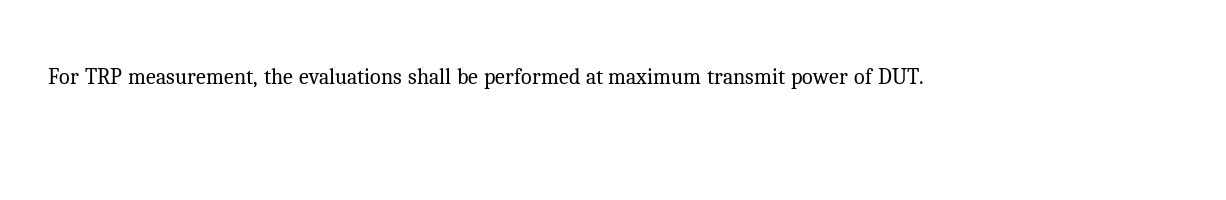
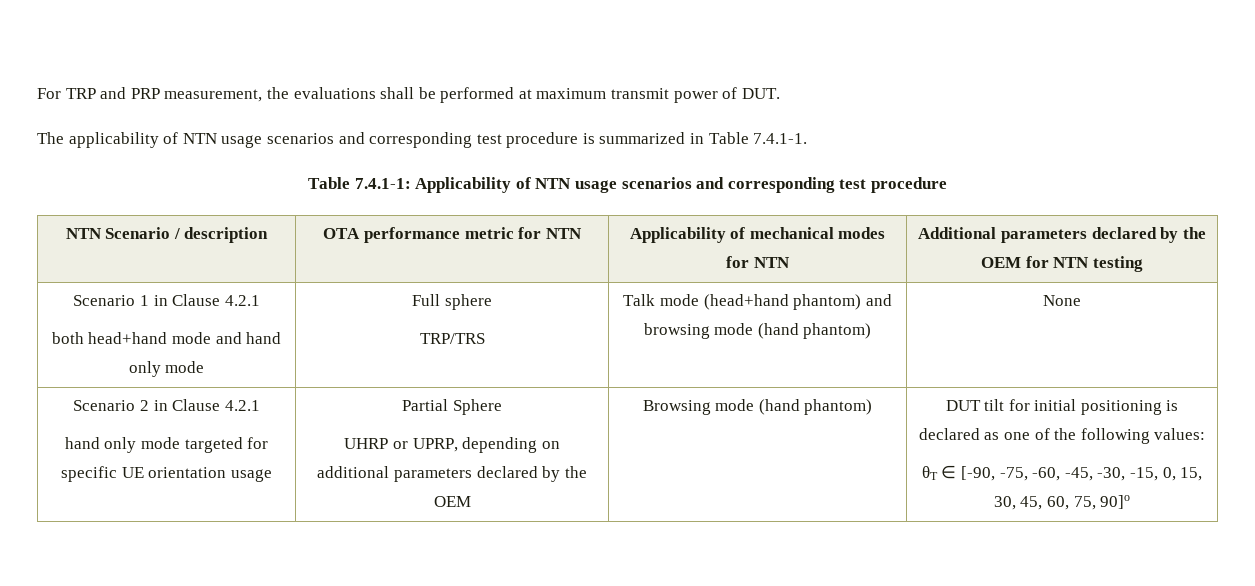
- For TRP measurement, the evaluations shall be performed at maximum transmit power of DUT.
+ For TRP and PRP measurement, the evaluations shall be performed at maximum transmit power of DUT.
+ The applicability of NTN usage scenarios and corresponding test procedure is summarized in Table 7.4.1-1.
+ Table 7.4.1-1: Applicability of NTN usage scenarios and corresponding test procedure
+ NTN Scenario / description | OTA performance metric for NTN | Applicability of mechanical modes for NTN | Additional parameters declared by the OEM for NTN testing
+ Scenario 1 in Clause 4.2.1
+ both head+hand mode and hand only mode | Full sphere
+ TRP/TRS | Talk mode (head+hand phantom) and browsing mode (hand phantom) | None
+ Scenario 2 in Clause 4.2.1
+ hand only mode targeted for specific UE orientation usage | Partial Sphere
+ UHRP or UPRP, depending on additional parameters declared by the OEM | Browsing mode (hand phantom) | DUT tilt for initial positioning is declared as one of the following values:
+ θT ∈ [-90, -75, -60, -45, -30, -15, 0, 15, 30, 45, 60, 75, 90]o

